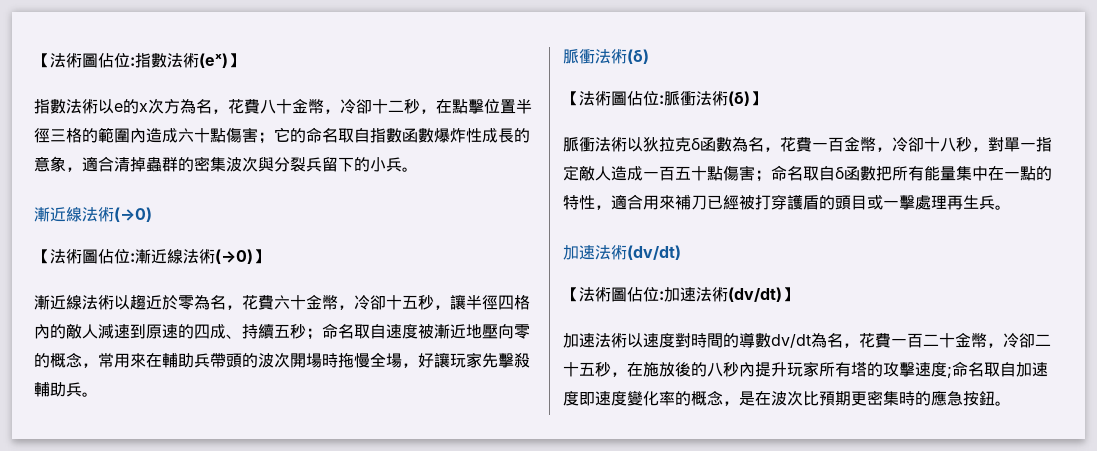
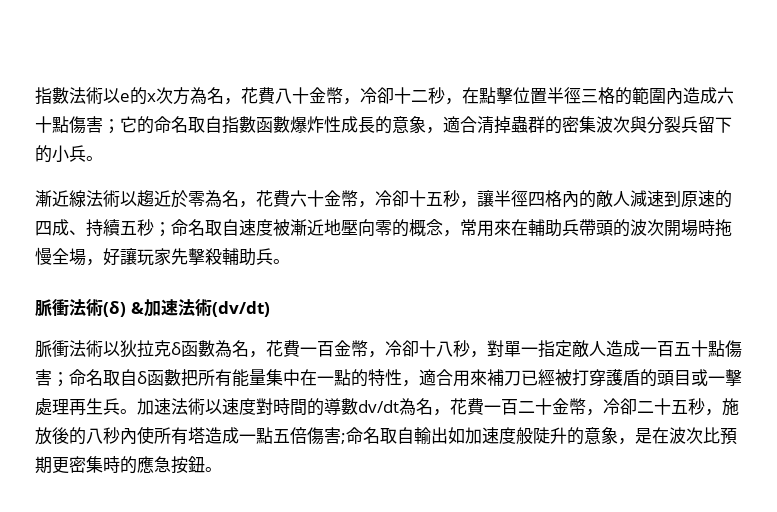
- 【法術圖佔位:指數法術(eˣ)】
  指數法術以e的x次方為名，花費八十金幣，冷卻十二秒，在點擊位置半徑三格的範圍內造成六十點傷害；它的命名取自指數函數爆炸性成長的意象，適合清掉蟲群的密集波次與分裂兵留下的小兵。
- 漸近線法術(→0)
- 【法術圖佔位:漸近線法術(→0)】
  漸近線法術以趨近於零為名，花費六十金幣，冷卻十五秒，讓半徑四格內的敵人減速到原速的四成、持續五秒；命名取自速度被漸近地壓向零的概念，常用來在輔助兵帶頭的波次開場時拖慢全場，好讓玩家先擊殺輔助兵。
- 脈衝法術(δ)
- 【法術圖佔位:脈衝法術(δ)】
+ 脈衝法術(δ) &加速法術(dv/dt)
- 命名取自δ函數把所有能量集中在一點的特性，適合用來補刀已經被打穿護盾的頭目或一擊處理再生兵。
- 加速法術(dv/dt)
- 【法術圖佔位:加速法術(dv/dt)】
- 加速法術以速度對時間的導數dv/dt為名，花費一百二十金幣，冷卻二十五秒，在施放後的八秒內提升玩家所有塔的攻擊速度;命名取自加速度即速度變化率的概念，是在波次比預期更密集時的應急按鈕。
+ 命名取自δ函數把所有能量集中在一點的特性，適合用來補刀已經被打穿護盾的頭目或一擊處理再生兵。加速法術以速度對時間的導數dv/dt為名，花費一百二十金幣，冷卻二十五秒，施放後的八秒內使所有塔造成一點五倍傷害;命名取自輸出如加速度般陡升的意象，是在波次比預期更密集時的應急按鈕。

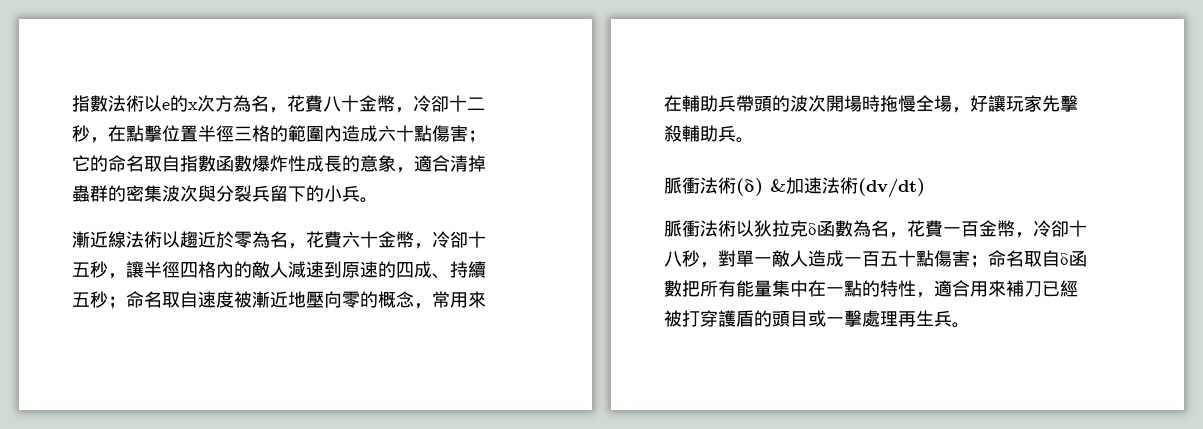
- 脈衝法術以狄拉克δ函數為名，花費一百金幣，冷卻十八秒，對單一指定敵人造成一百五十點傷害；命名取自δ函數把所有能量集中在一點的特性，適合用來補刀已經被打穿護盾的頭目或一擊處理再生兵。加速法術以速度對時間的導數dv/dt為名，花費一百二十金幣，冷卻二十五秒，施放後的八秒內使所有塔造成一點五倍傷害;命名取自輸出如加速度般陡升的意象，是在波次比預期更密集時的應急按鈕。
+ 脈衝法術以狄拉克δ函數為名，花費一百金幣，冷卻十八秒，對單一敵人造成一百五十點傷害；命名取自δ函數把所有能量集中在一點的特性，適合用來補刀已經被打穿護盾的頭目或一擊處理再生兵。

